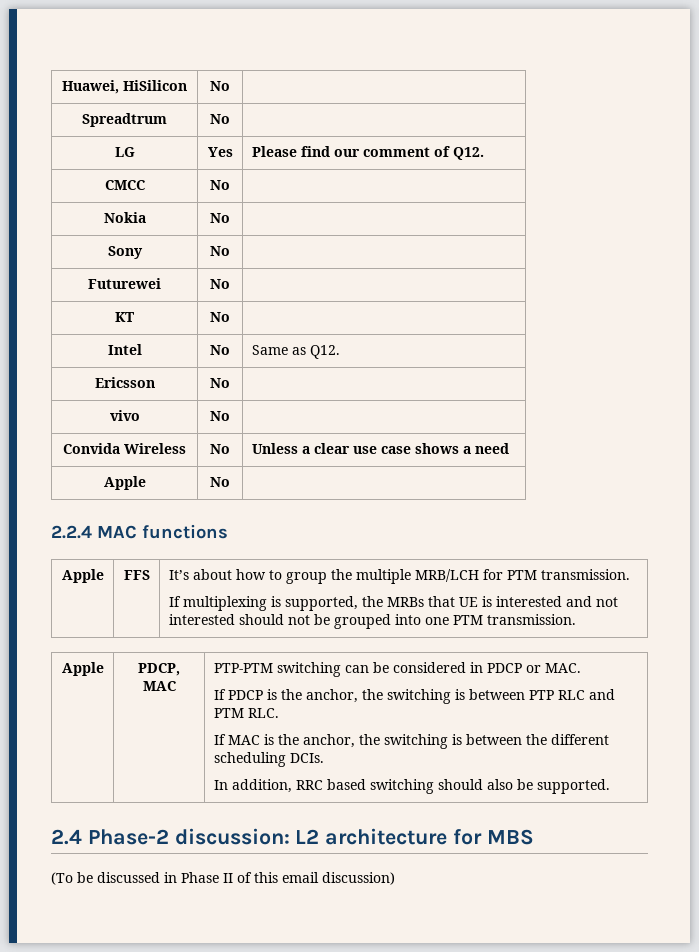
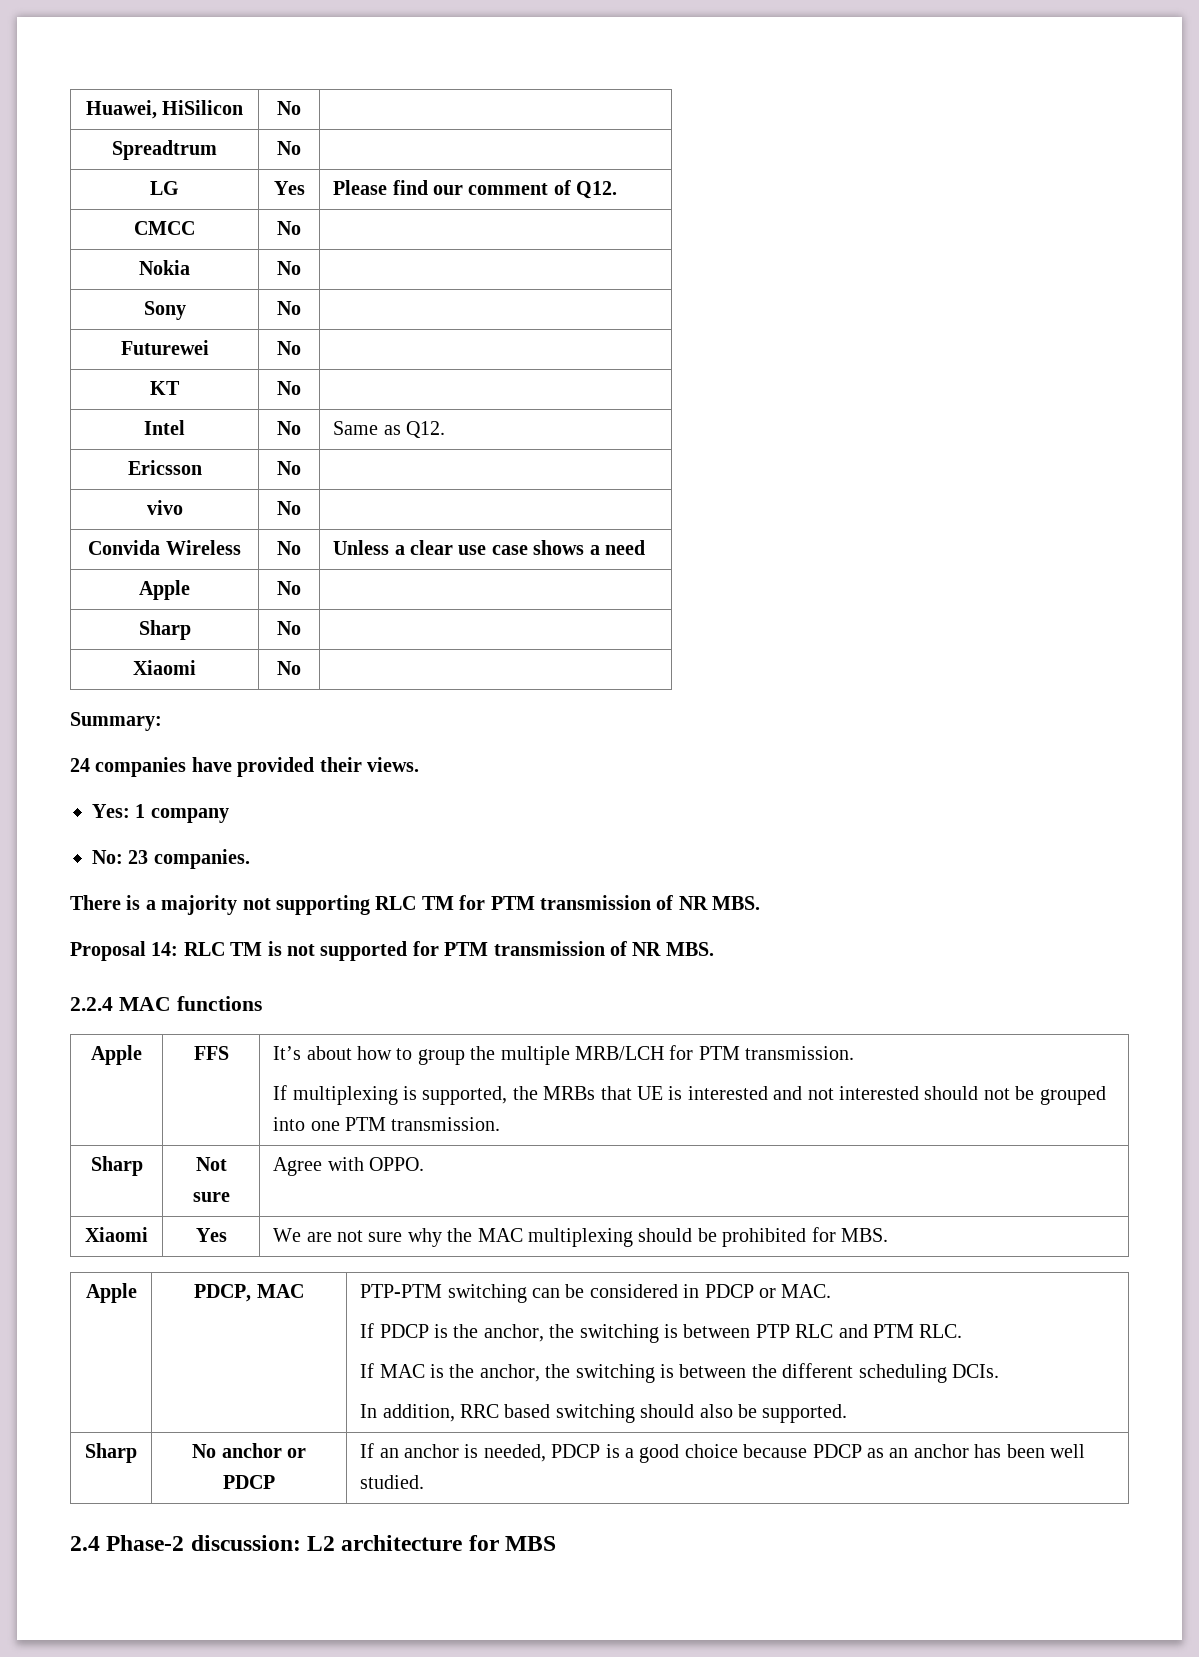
+ Sharp | No |
+ Xiaomi | No |
+ Summary:
+ 24 companies have provided their views.
+ Yes: 1 company
+ No: 23 companies.
+ There is a majority not supporting RLC TM for PTM transmission of NR MBS.
+ Proposal 14: RLC TM is not supported for PTM transmission of NR MBS.
+ Sharp | Not sure | Agree with OPPO.
+ Xiaomi | Yes | We are not sure why the MAC multiplexing should be prohibited for MBS.
+ Sharp | No anchor or PDCP | If an anchor is needed, PDCP is a good choice because PDCP as an anchor has been well studied.
- (To be discussed in Phase II of this email discussion)

